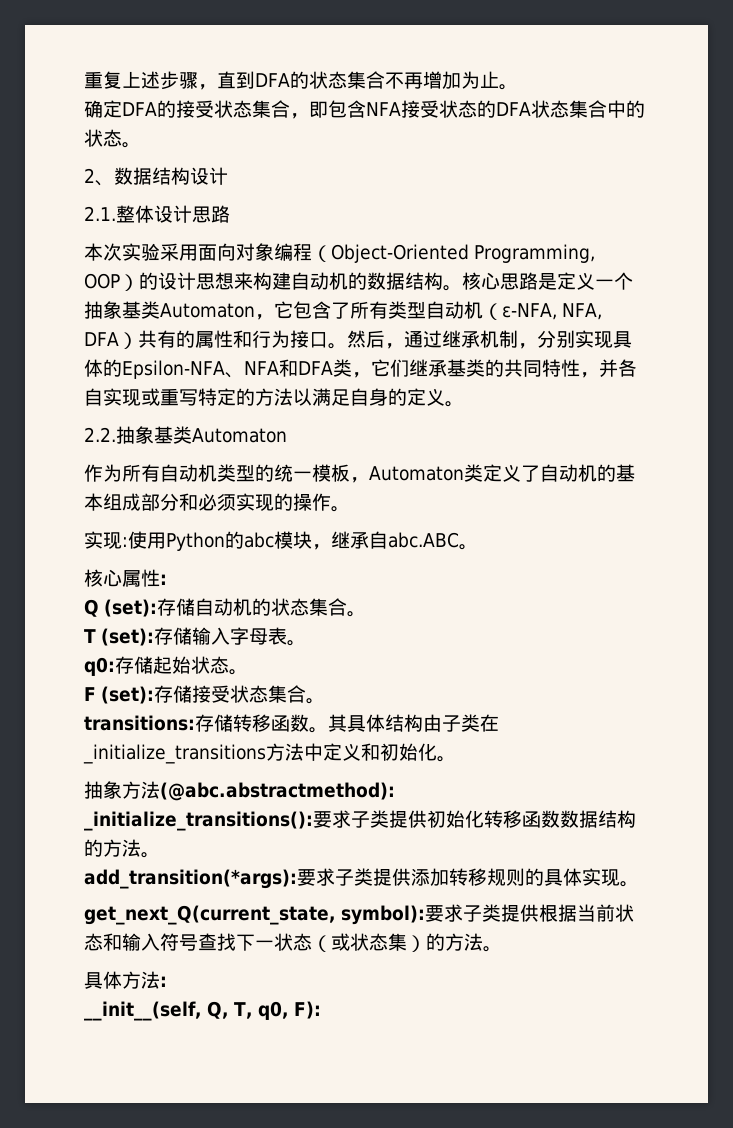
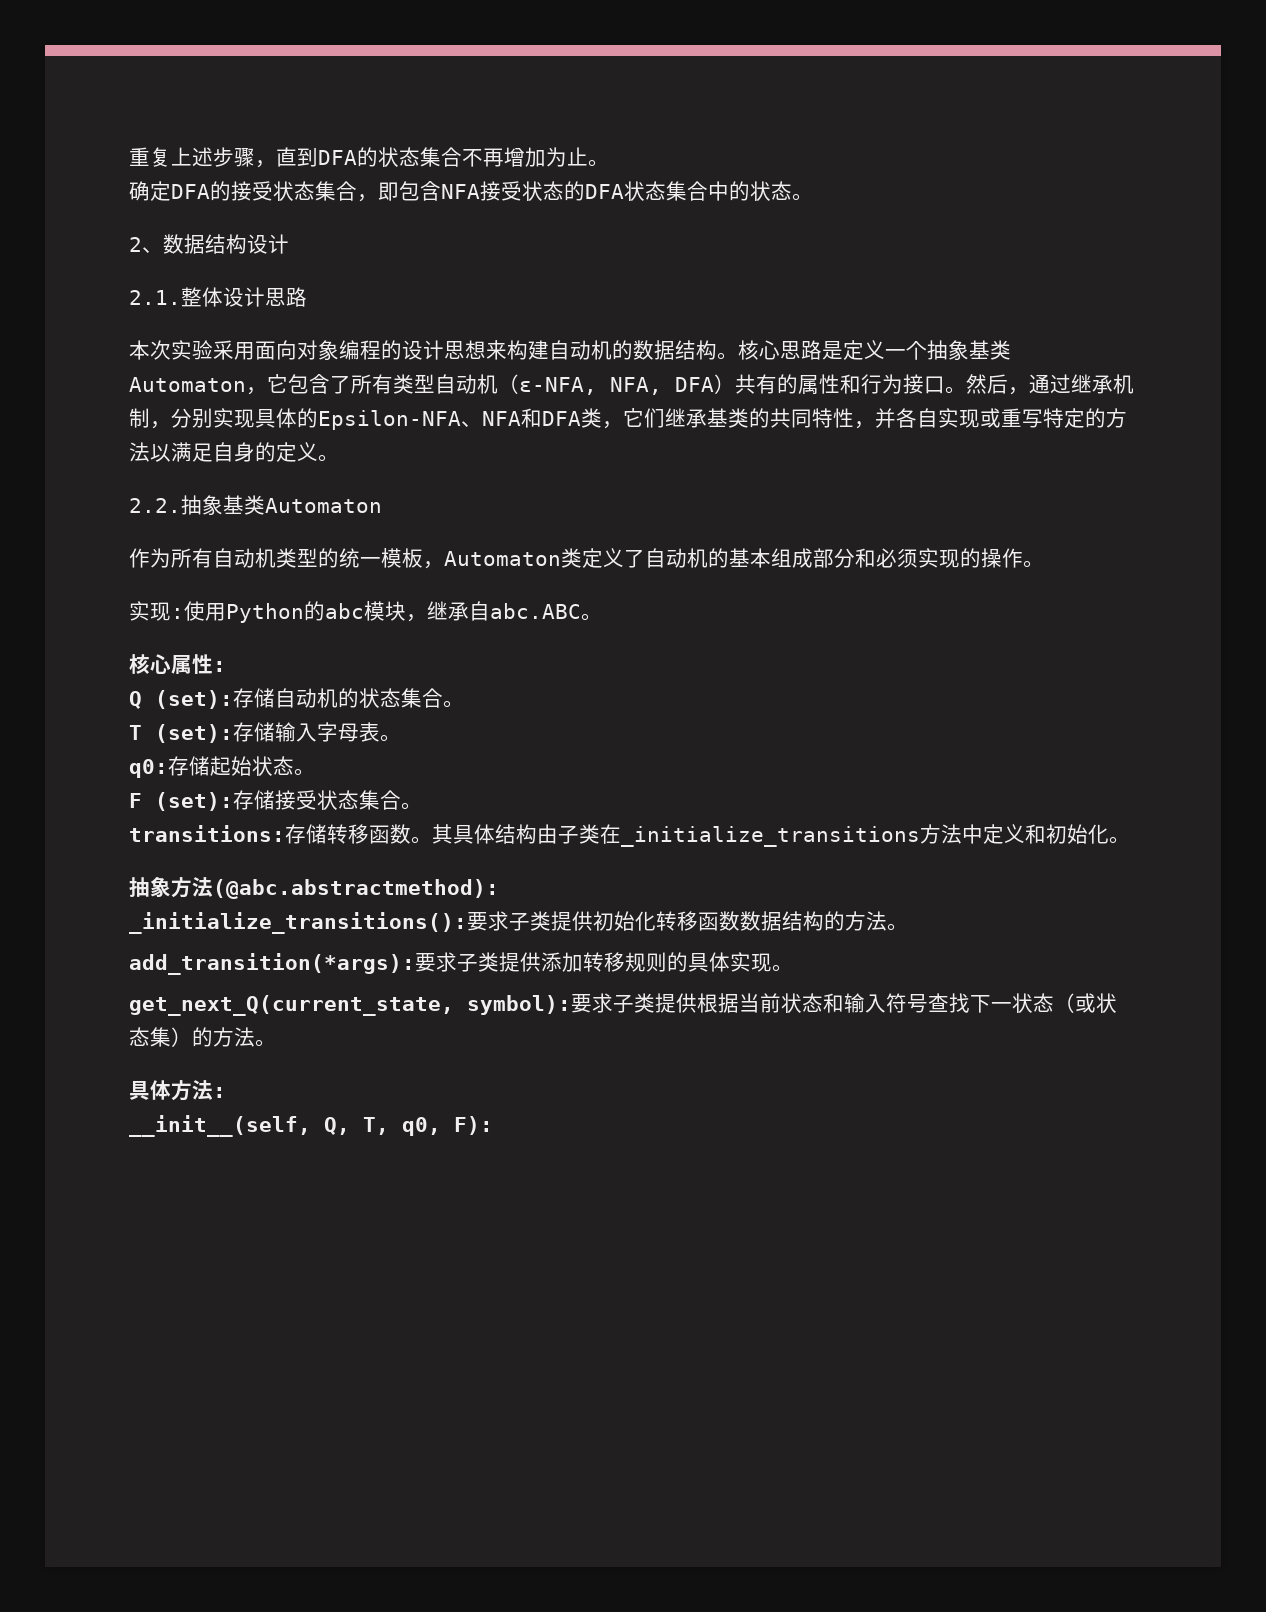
- 本次实验采用面向对象编程（Object-Oriented Programming, OOP）的设计思想来构建自动机的数据结构。
+ 本次实验采用面向对象编程的设计思想来构建自动机的数据结构。

